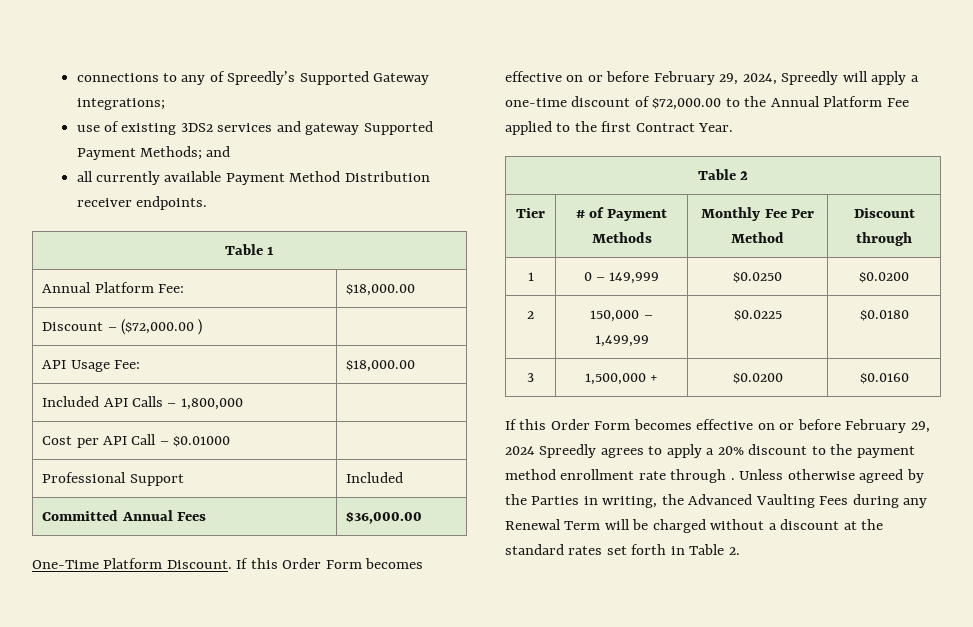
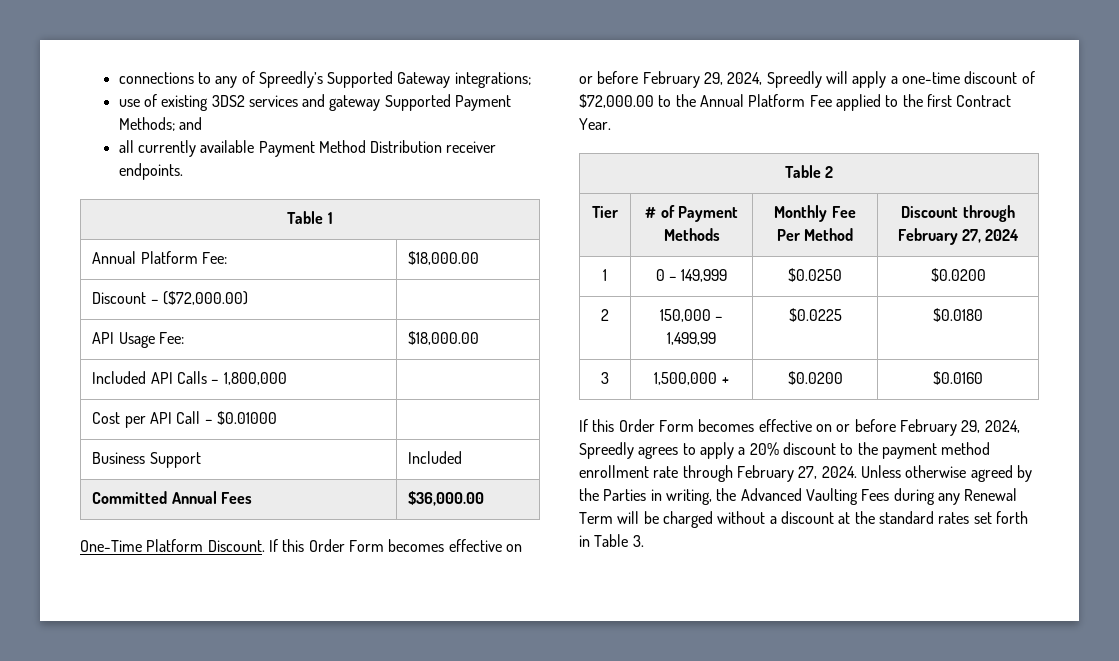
- Discount – ($72,000.00 ) |
+ Discount – ($72,000.00) |
- Professional Support | Included
+ Business Support | Included
- Tier | # of Payment Methods | Monthly Fee Per Method | Discount through
+ Tier | # of Payment Methods | Monthly Fee Per Method | Discount through February 27, 2024
- If this Order Form becomes effective on or before February 29, 2024 Spreedly agrees to apply a 20% discount to the payment method enrollment rate through .
+ If this Order Form becomes effective on or before February 29, 2024, Spreedly agrees to apply a 20% discount to the payment method enrollment rate through February 27, 2024.
- Unless otherwise agreed by the Parties in writing, the Advanced Vaulting Fees during any Renewal Term will be charged without a discount at the standard rates set forth in Table 2.
+ Unless otherwise agreed by the Parties in writing, the Advanced Vaulting Fees during any Renewal Term will be charged without a discount at the standard rates set forth in Table 3.

